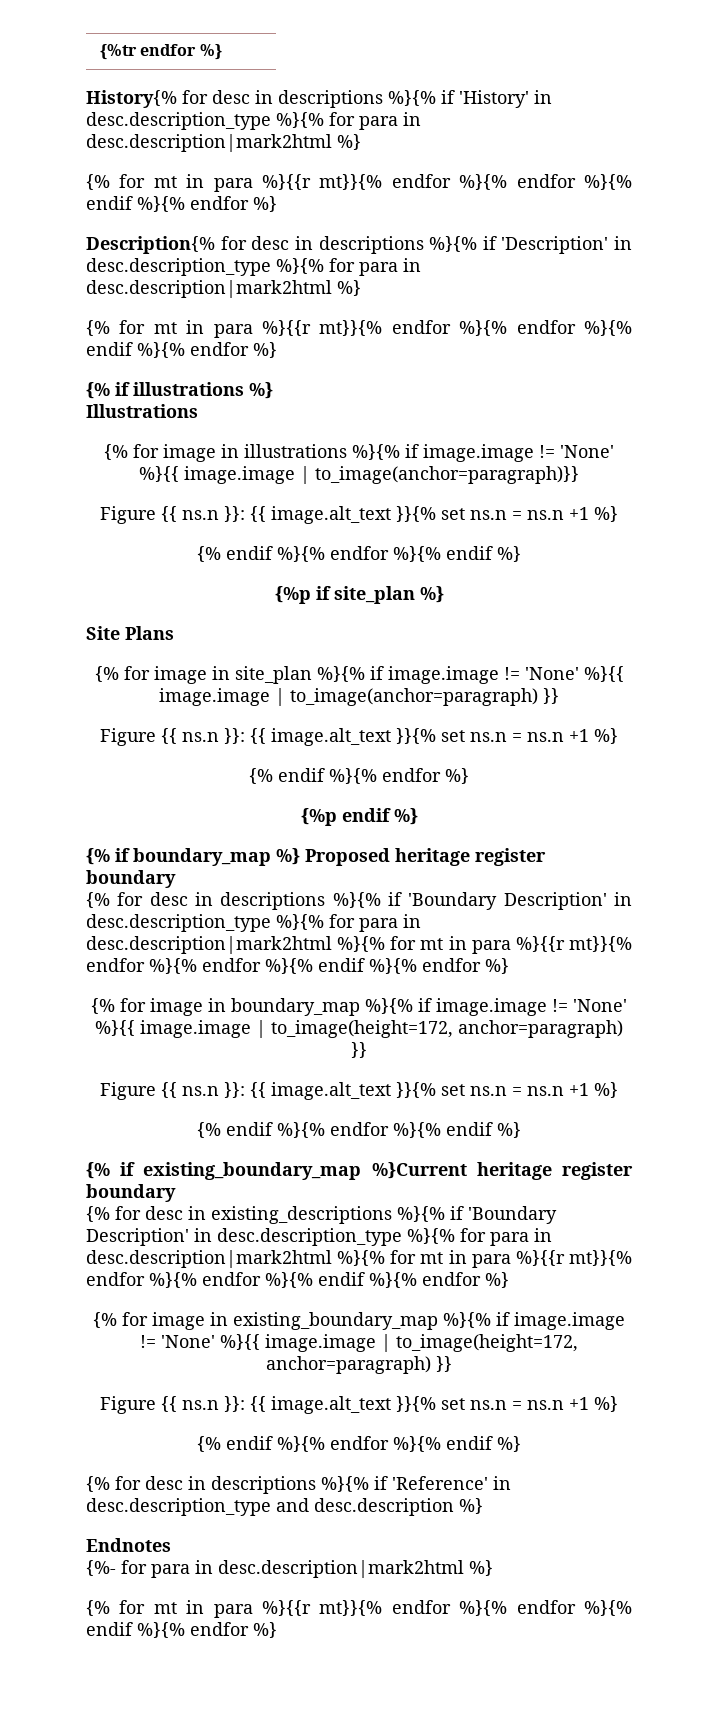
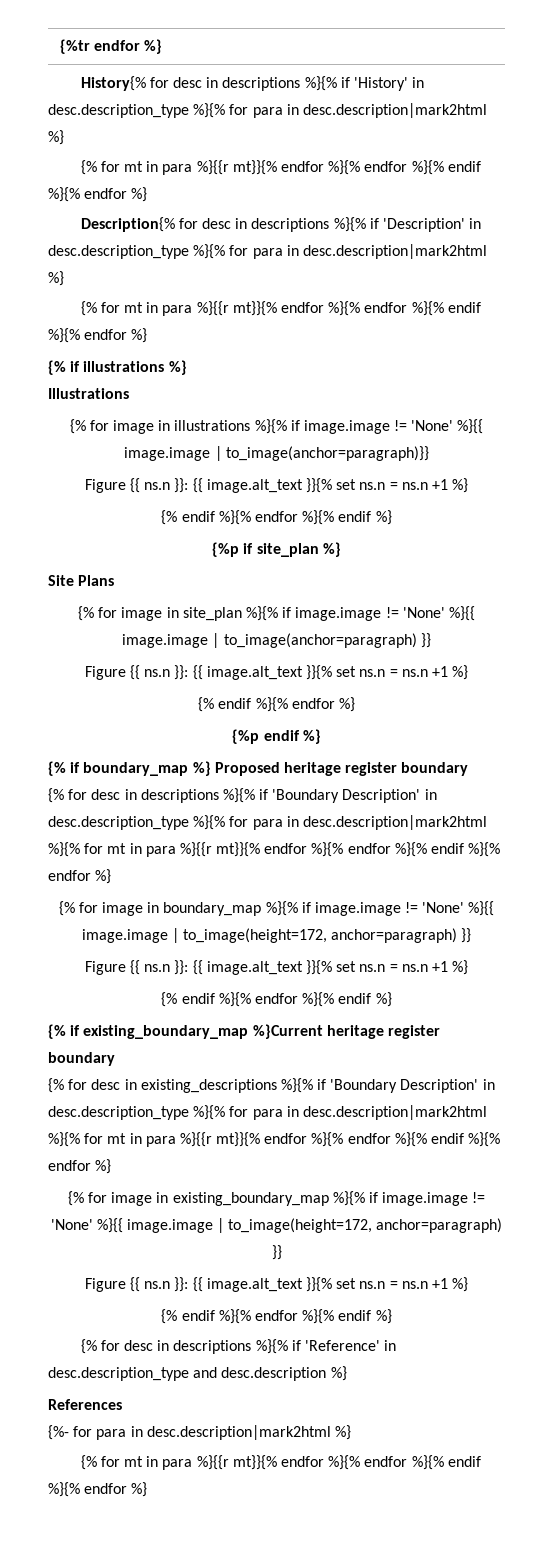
- Endnotes
+ References

